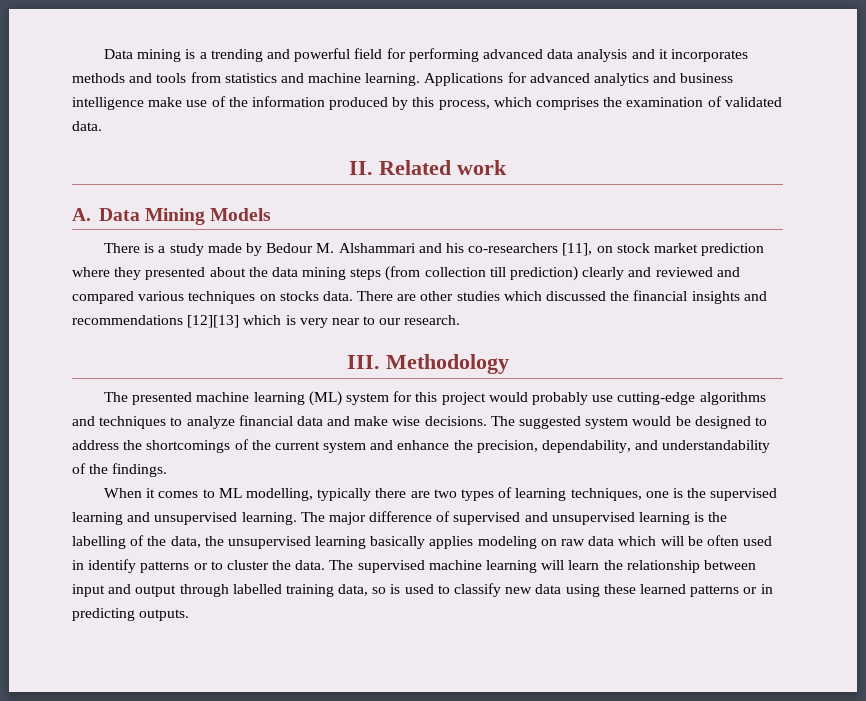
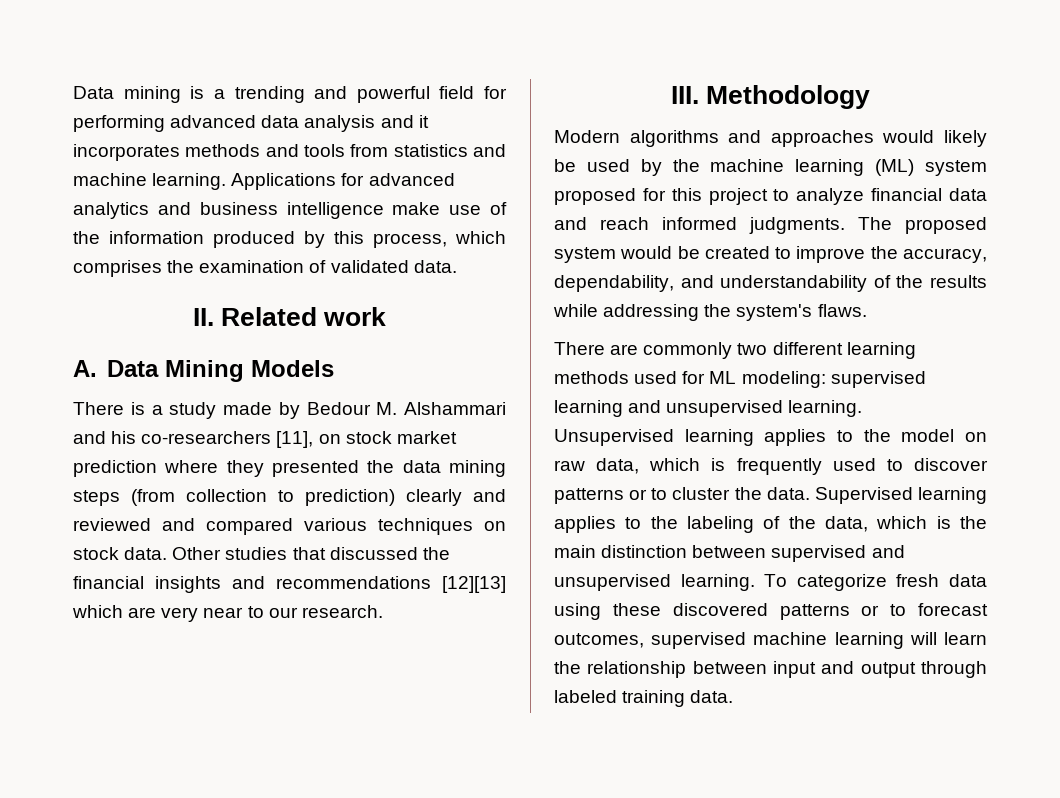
- There is a study made by Bedour M. Alshammari and his co-researchers [11], on stock market prediction where they presented about the data mining steps (from collection till prediction) clearly and reviewed and compared various techniques on stocks data. There are other studies which discussed the financial insights and recommendations [12][13] which is very near to our research.
+ There is a study made by Bedour M. Alshammari and his co-researchers [11], on stock market prediction where they presented the data mining steps (from collection to prediction) clearly and reviewed and compared various techniques on stock data. Other studies that discussed the financial insights and recommendations [12][13] which are very near to our research.
- The presented machine learning (ML) system for this project would probably use cutting-edge algorithms and techniques to analyze financial data and make wise decisions. The suggested system would be designed to address the shortcomings of the current system and enhance the precision, dependability, and understandability of the findings.
- When it comes to ML modelling, typically there are two types of learning techniques, one is the supervised learning and unsupervised learning.
+ Modern algorithms and approaches would likely be used by the machine learning (ML) system proposed for this project to analyze financial data and reach informed judgments. The proposed system would be created to improve the accuracy, dependability, and understandability of the results while addressing the system's flaws.
+ There are commonly two different learning methods used for ML modeling: supervised learning and unsupervised learning.
- The major difference of supervised and unsupervised learning is the labelling of the data, the unsupervised learning basically applies modeling on raw data which will be often used in identify patterns or to cluster the data.
+ Unsupervised learning applies to the model on raw data, which is frequently used to discover patterns or to cluster the data.
- The supervised machine learning will learn the relationship between input and output through labelled training data, so is used to classify new data using these learned patterns or in predicting outputs.
+ Supervised learning applies to the labeling of the data, which is the main distinction between supervised and unsupervised learning. To categorize fresh data using these discovered patterns or to forecast outcomes, supervised machine learning will learn the relationship between input and output through labeled training data.

